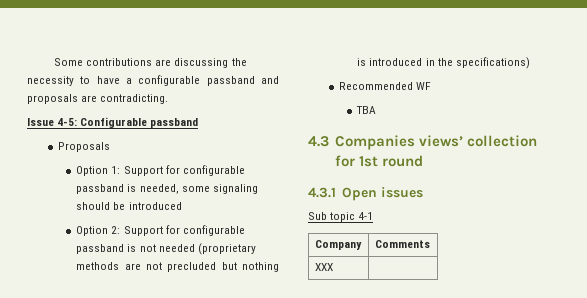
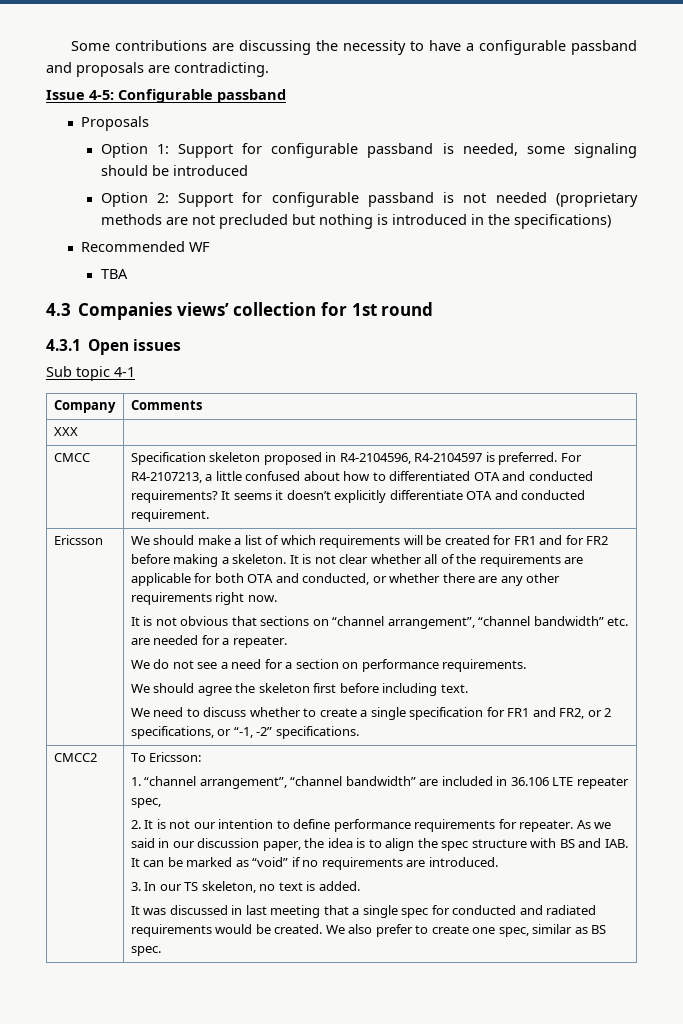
+ CMCC | Specification skeleton proposed in R4-2104596, R4-2104597 is preferred. For R4-2107213, a little confused about how to differentiated OTA and conducted requirements? It seems it doesn’t explicitly differentiate OTA and conducted requirement.
+ Ericsson | We should make a list of which requirements will be created for FR1 and for FR2 before making a skeleton. It is not clear whether all of the requirements are applicable for both OTA and conducted, or whether there are any other requirements right now.
+ It is not obvious that sections on “channel arrangement”, “channel bandwidth” etc. are needed for a repeater.
+ We do not see a need for a section on performance requirements.
+ We should agree the skeleton first before including text.
+ We need to discuss whether to create a single specification for FR1 and FR2, or 2 specifications, or “-1, -2” specifications.
+ CMCC2 | To Ericsson:
+ 1. “channel arrangement”, “channel bandwidth” are included in 36.106 LTE repeater spec,
+ 2. It is not our intention to define performance requirements for repeater. As we said in our discussion paper, the idea is to align the spec structure with BS and IAB. It can be marked as “void” if no requirements are introduced.
+ 3. In our TS skeleton, no text is added.
+ It was discussed in last meeting that a single spec for conducted and radiated requirements would be created. We also prefer to create one spec, similar as BS spec.

